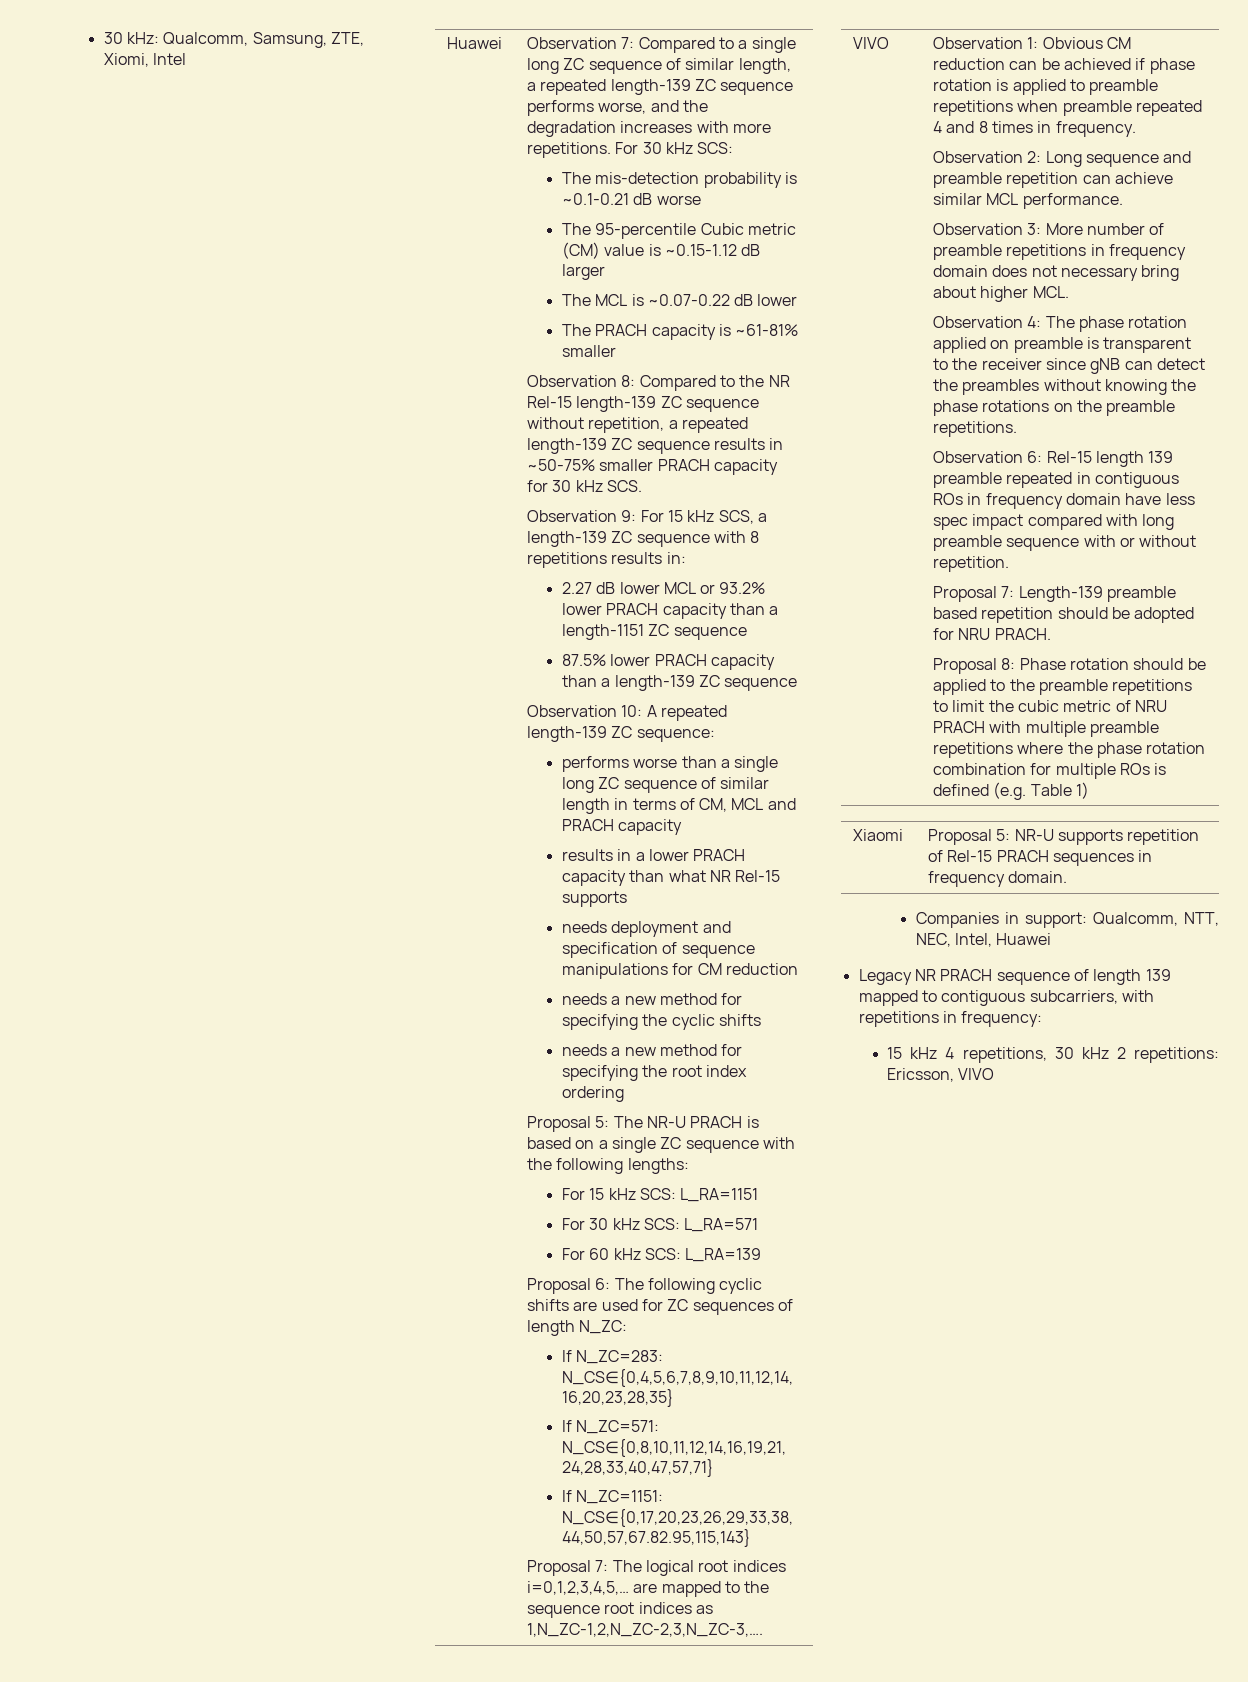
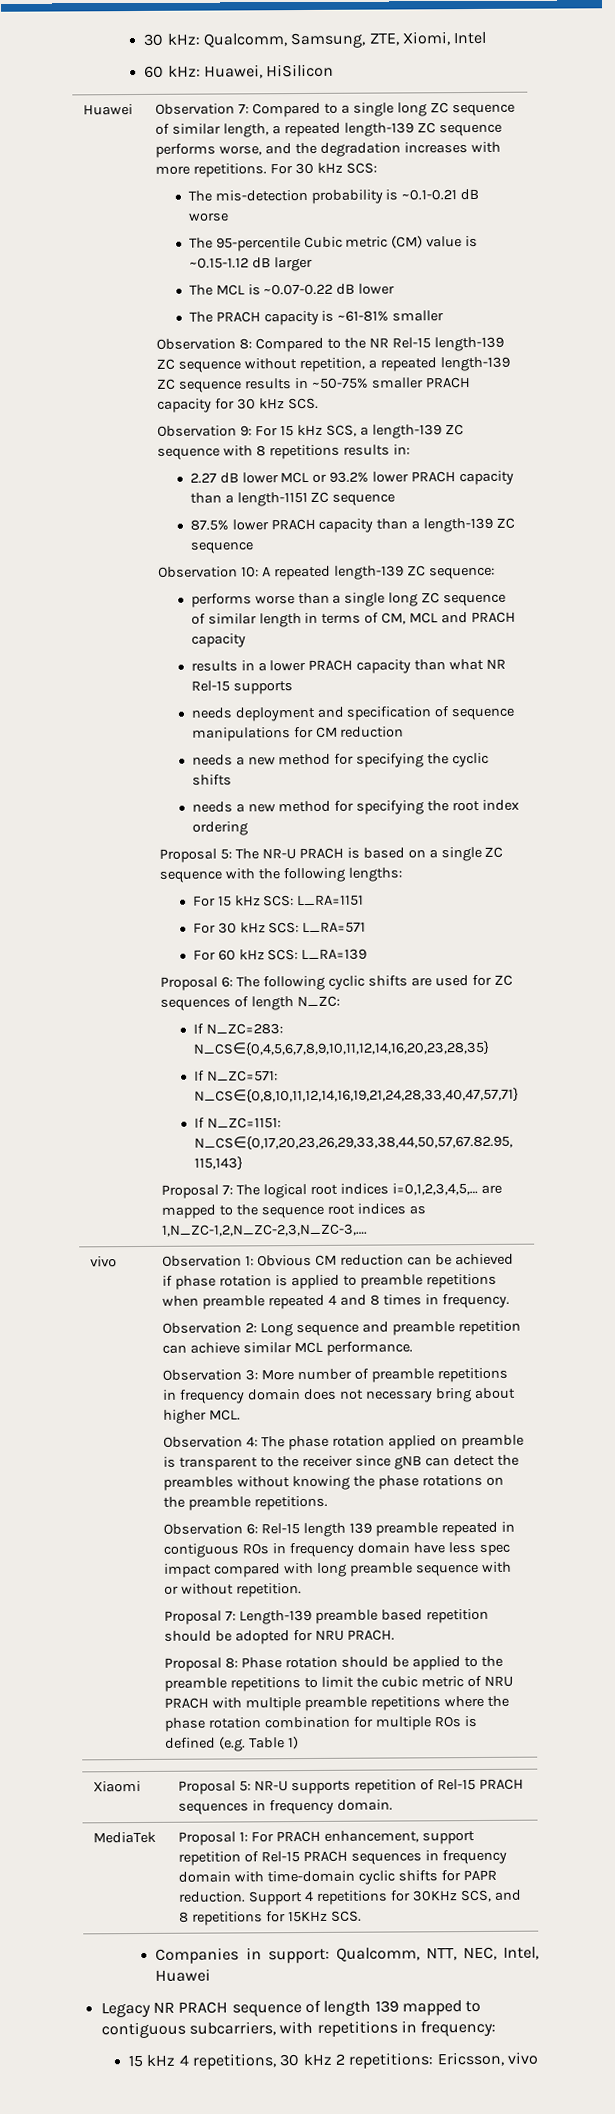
+ 60 kHz: Huawei, HiSilicon
  Proposal 7: The logical root indices i=0,1,2,3,4,5,… are mapped to the sequence root indices as 1,N_ZC-1,2,N_ZC-2,3,N_ZC-3,….
- VIVO
+ vivo
+ MediaTek | Proposal 1: For PRACH enhancement, support repetition of Rel-15 PRACH sequences in frequency domain with time-domain cyclic shifts for PAPR reduction. Support 4 repetitions for 30KHz SCS, and 8 repetitions for 15KHz SCS.
- 15 kHz 4 repetitions, 30 kHz 2 repetitions: Ericsson, VIVO
+ 15 kHz 4 repetitions, 30 kHz 2 repetitions: Ericsson, vivo

